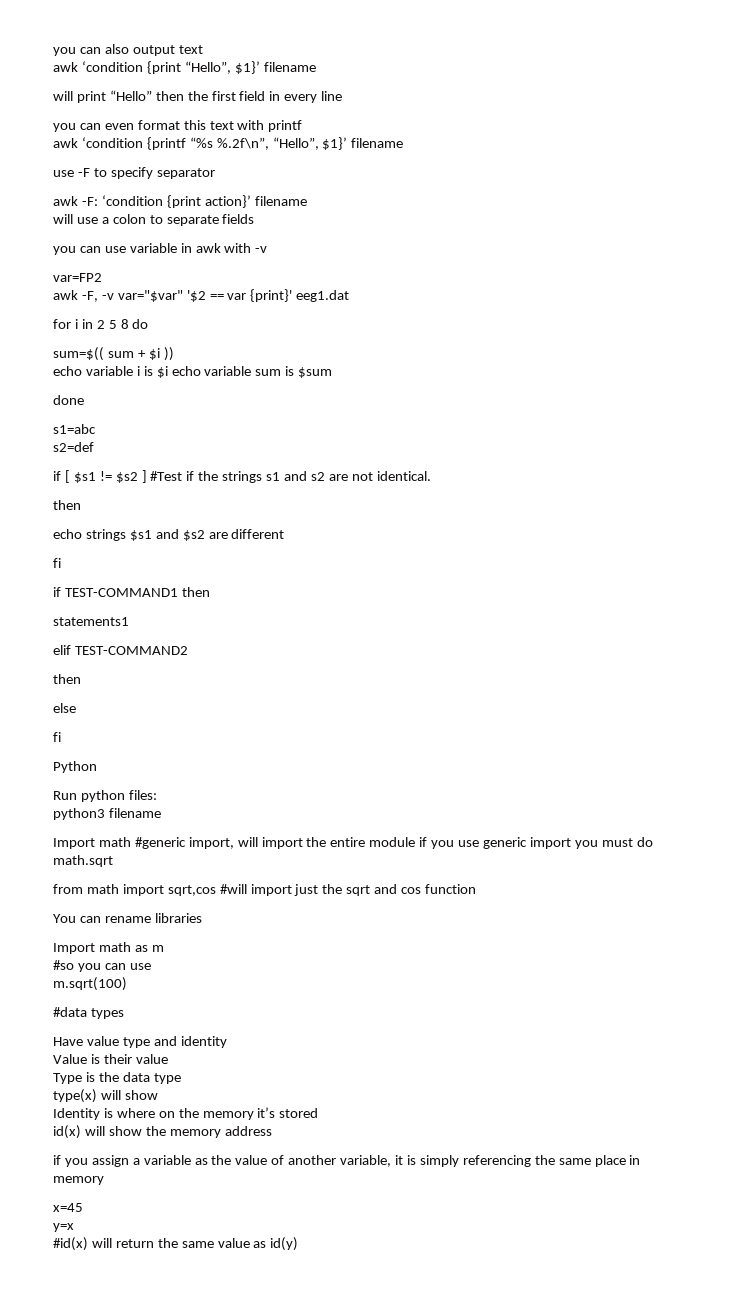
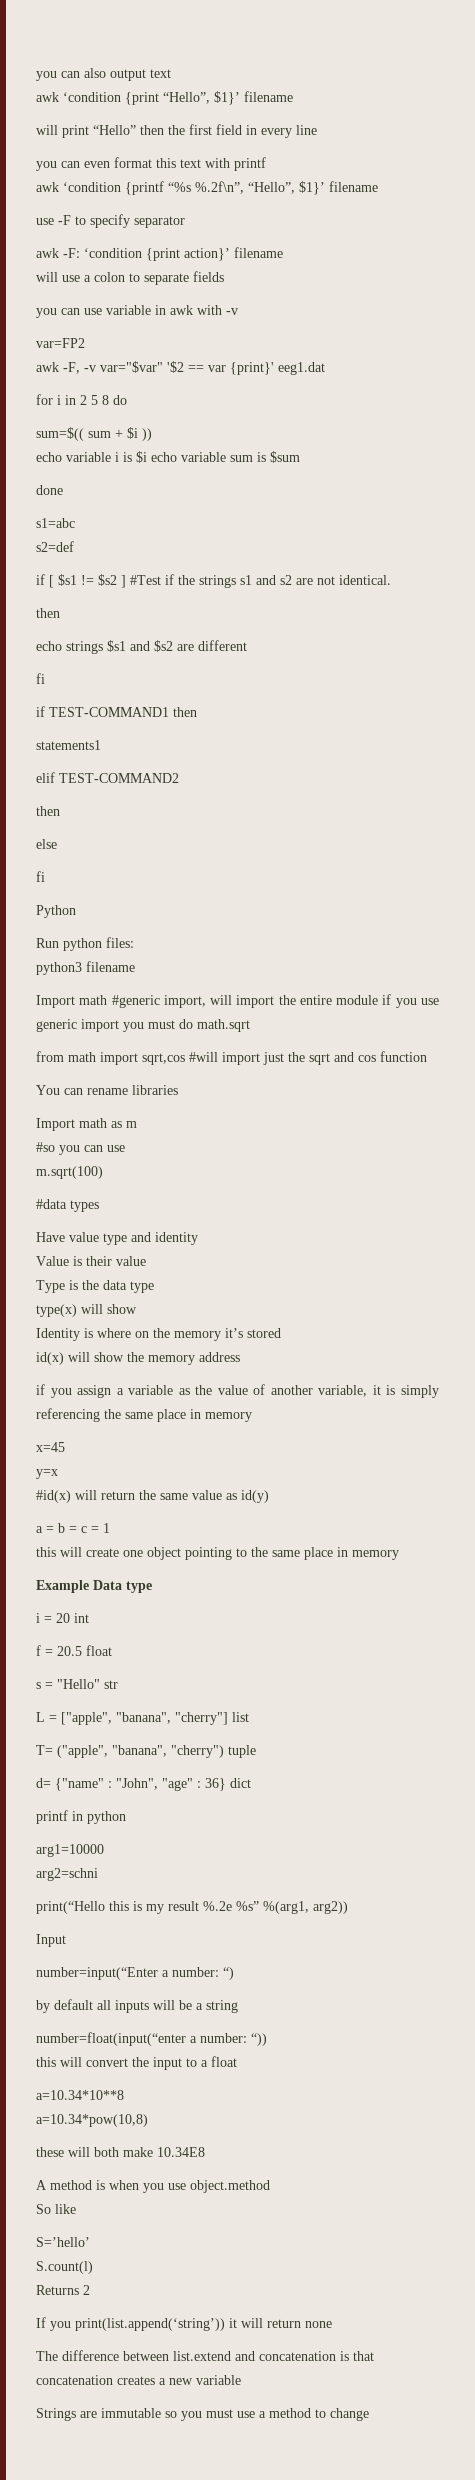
+ a = b = c = 1
+ this will create one object pointing to the same place in memory
+ Example Data type
+ i = 20 int
+ f = 20.5 float
+ s = "Hello" str
+ L = ["apple", "banana", "cherry"] list
+ T= ("apple", "banana", "cherry") tuple
+ d= {"name" : "John", "age" : 36} dict
+ printf in python
+ arg1=10000
+ arg2=schni
+ print(“Hello this is my result %.2e %s” %(arg1, arg2))
+ Input
+ number=input(“Enter a number: “)
+ by default all inputs will be a string
+ number=float(input(“enter a number: “))
+ this will convert the input to a float
+ a=10.34*10**8
+ a=10.34*pow(10,8)
+ these will both make 10.34E8
+ A method is when you use object.method
+ So like
+ S=’hello’
+ S.count(l)
+ Returns 2
+ If you print(list.append(‘string’)) it will return none
+ The difference between list.extend and concatenation is that concatenation creates a new variable
+ Strings are immutable so you must use a method to change

